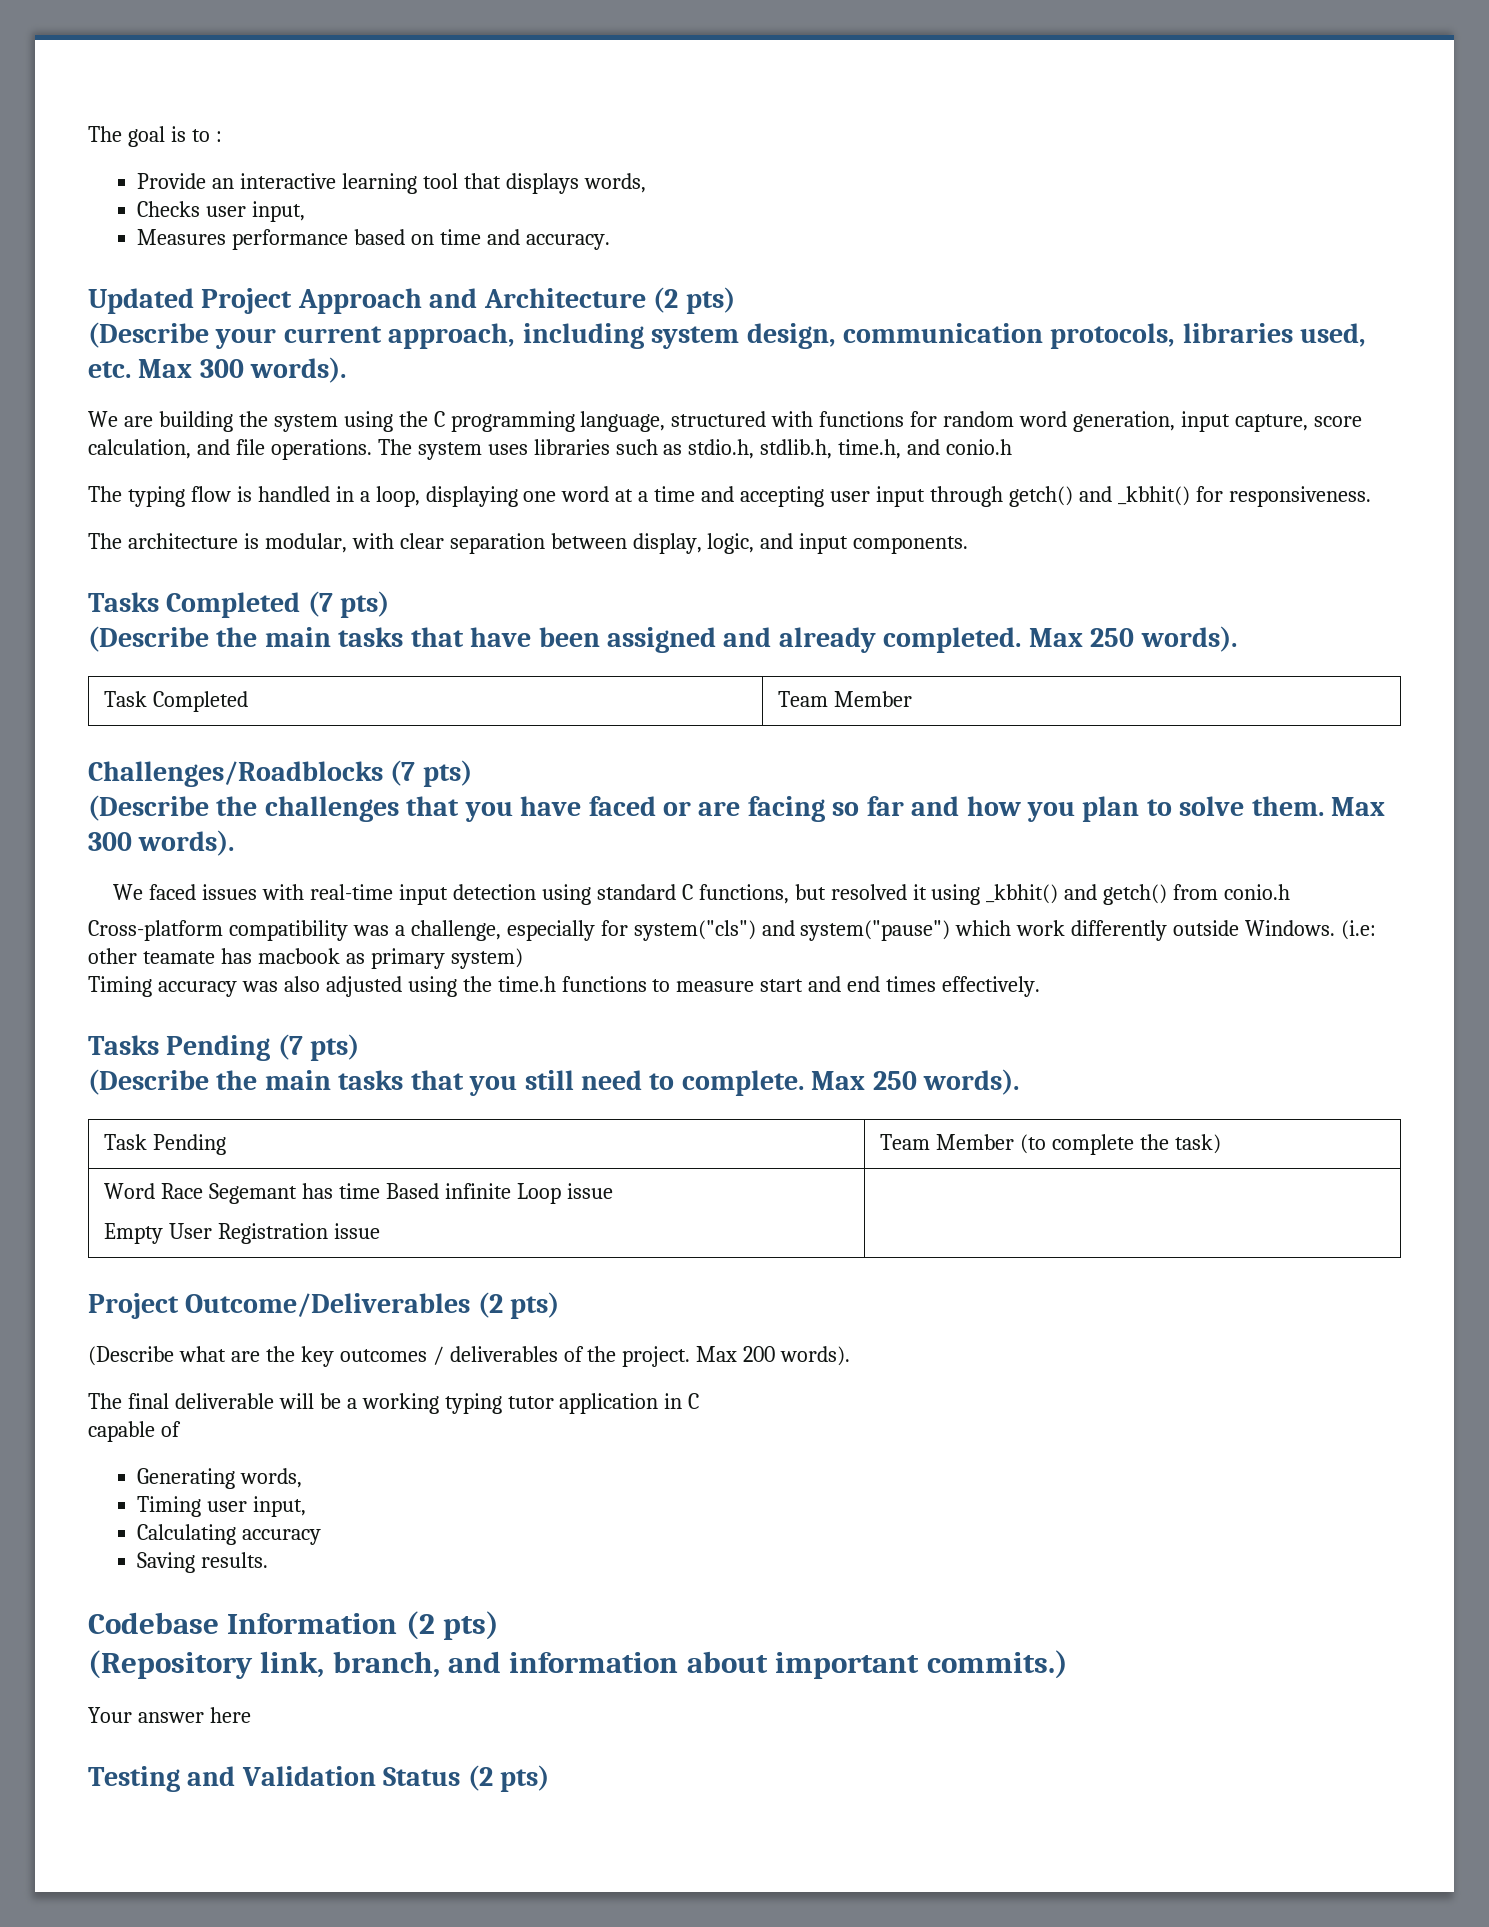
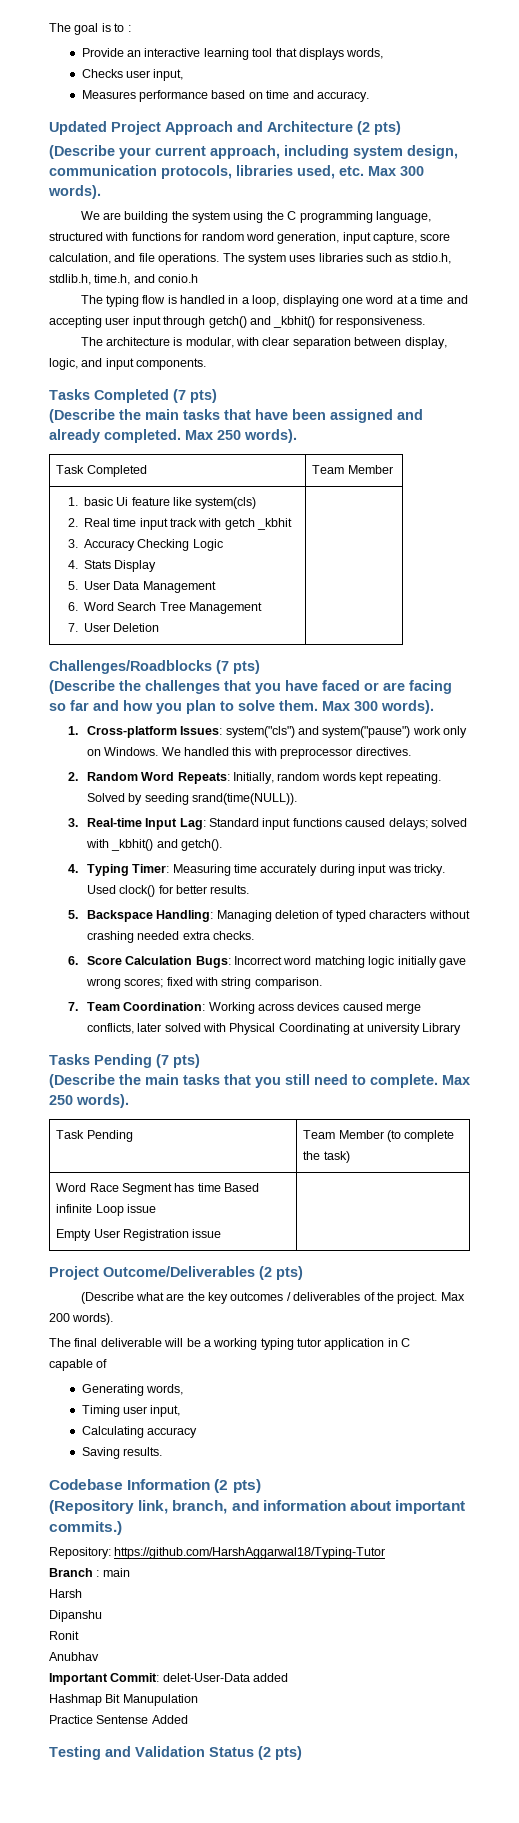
+ 1. basic Ui feature like system(cls)
+ 2. Real time input track with getch _kbhit
+ 3. Accuracy Checking Logic
+ 4. Stats Display
+ 5. User Data Management
+ 6. Word Search Tree Management
+ 7. User Deletion |
- We faced issues with real-time input detection using standard C functions, but resolved it using _kbhit() and getch() from conio.h
- Cross-platform compatibility was a challenge, especially for system("cls") and system("pause") which work differently outside Windows. (i.e: other teamate has macbook as primary system)
- Timing accuracy was also adjusted using the time.h functions to measure start and end times effectively.
+ 1. Cross-platform Issues: system("cls") and system("pause") work only on Windows. We handled this with preprocessor directives.
+ 2. Random Word Repeats: Initially, random words kept repeating. Solved by seeding srand(time(NULL)).
+ 3. Real-time Input Lag: Standard input functions caused delays; solved with _kbhit() and getch().
+ 4. Typing Timer: Measuring time accurately during input was tricky. Used clock() for better results.
+ 5. Backspace Handling: Managing deletion of typed characters without crashing needed extra checks.
+ 6. Score Calculation Bugs: Incorrect word matching logic initially gave wrong scores; fixed with string comparison.
+ 7. Team Coordination: Working across devices caused merge conflicts, later solved with Physical Coordinating at university Library
- Word Race Segemant has time Based infinite Loop issue
+ Word Race Segment has time Based infinite Loop issue
- Your answer here
+ Repository: https://github.com/HarshAggarwal18/Typing-Tutor
+ Branch : main
+ Harsh
+ Dipanshu
+ Ronit
+ Anubhav
+ Important Commit: delet-User-Data added
+ Hashmap Bit Manupulation
+ Practice Sentense Added

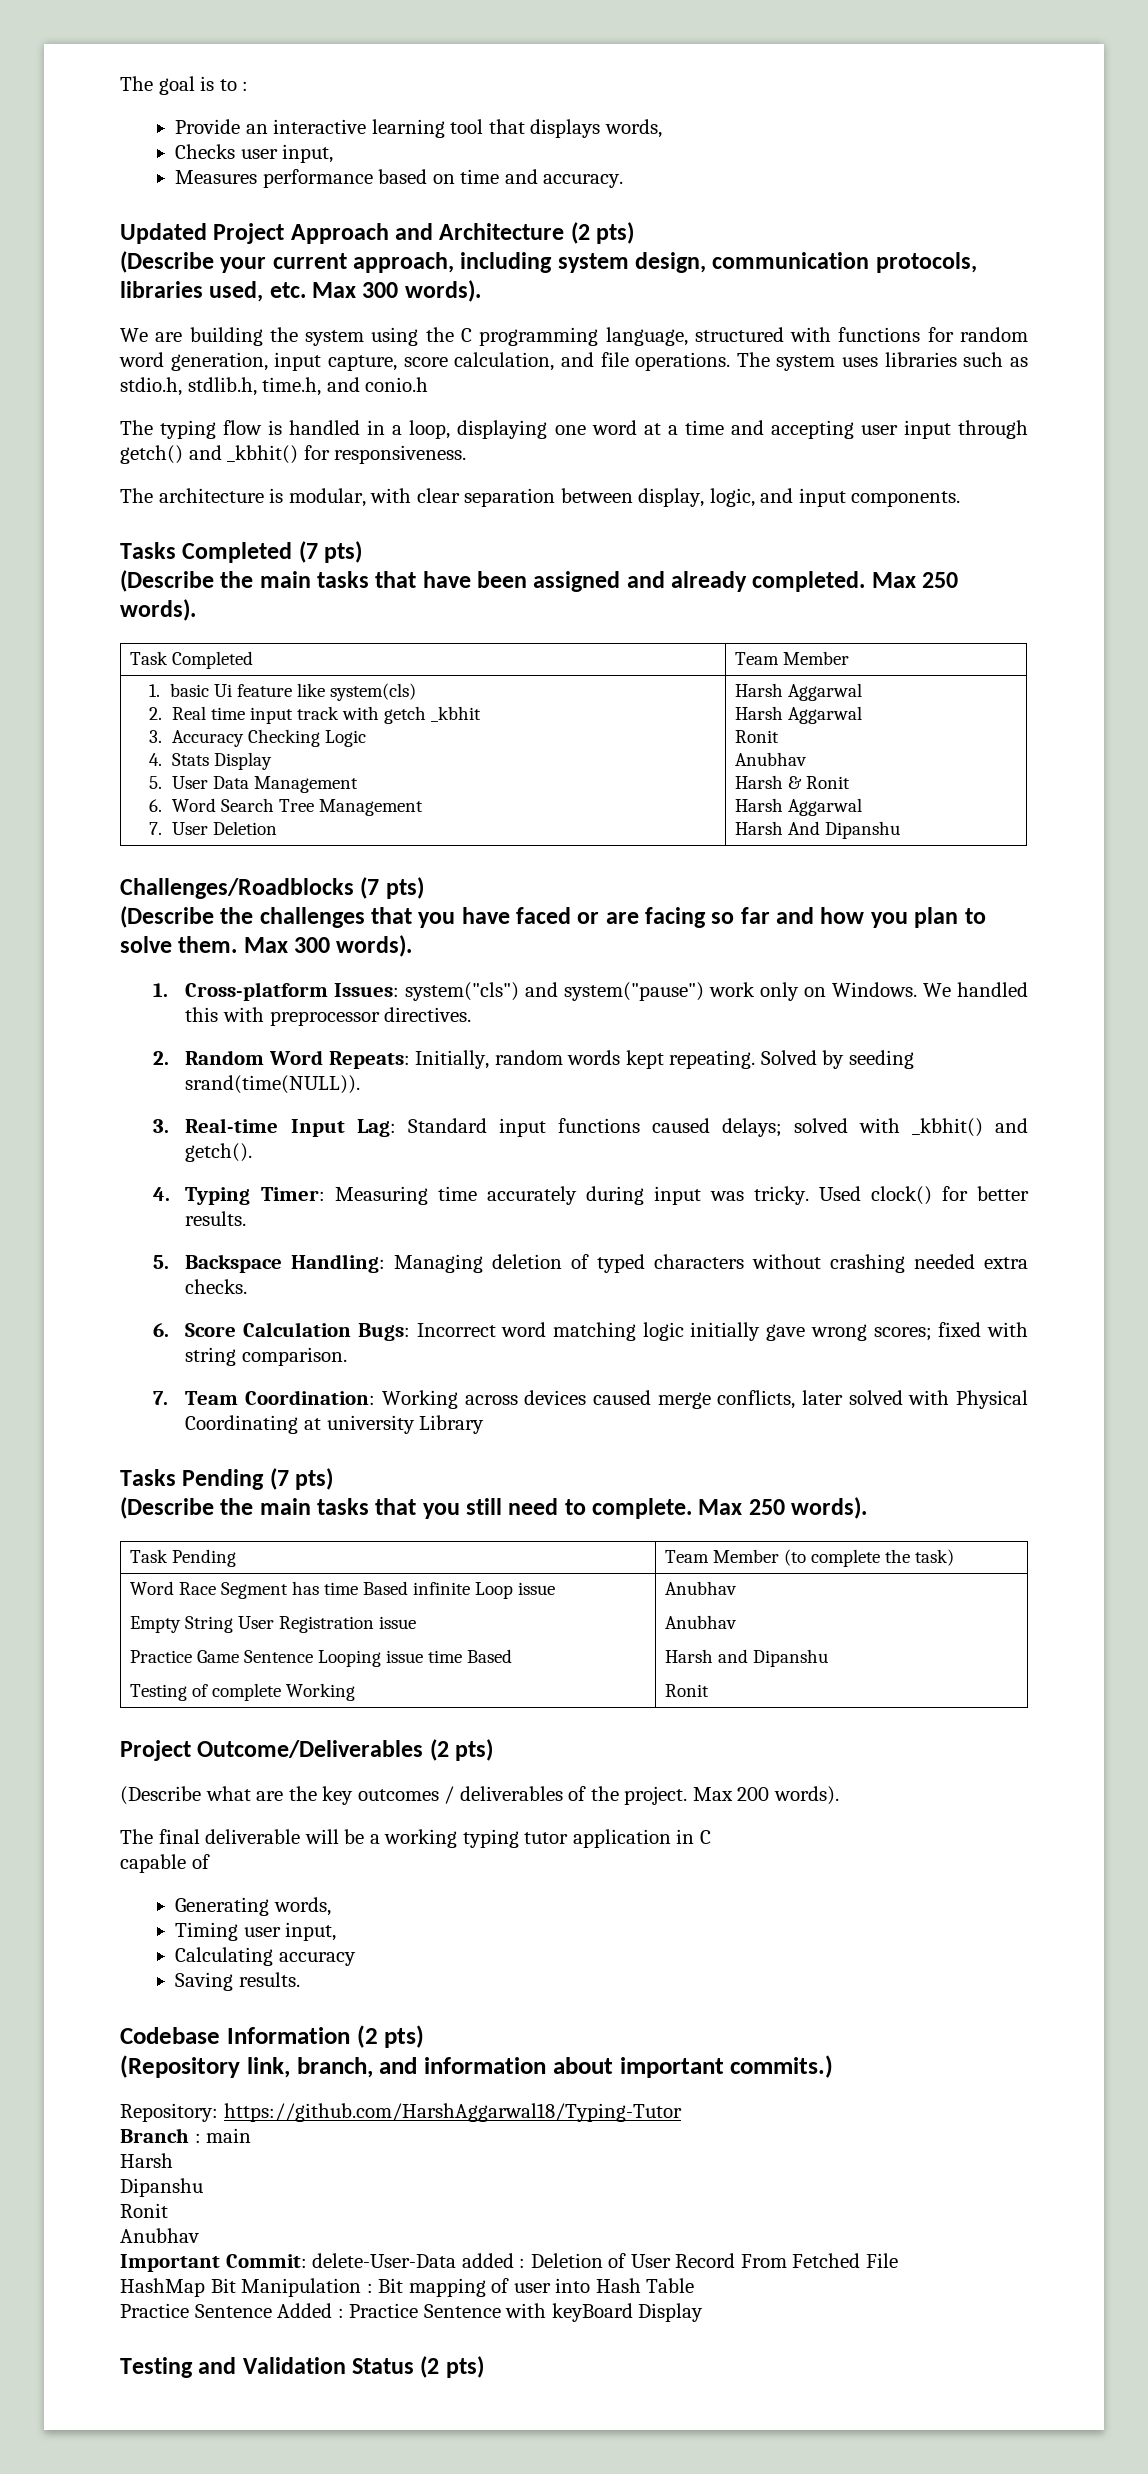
- 7. User Deletion
+ 7. User Deletion | Harsh Aggarwal
+ Harsh Aggarwal
+ Ronit
+ Anubhav
+ Harsh & Ronit
+ Harsh Aggarwal
+ Harsh And Dipanshu
  Word Race Segment has time Based infinite Loop issue
- Empty User Registration issue |
+ Empty String User Registration issue
+ Practice Game Sentence Looping issue time Based
+ Testing of complete Working | Anubhav
+ Anubhav
+ Harsh and Dipanshu
+ Ronit
- Important Commit: delet-User-Data added
- Hashmap Bit Manupulation
- Practice Sentense Added
+ Important Commit: delete-User-Data added : Deletion of User Record From Fetched File
+ HashMap Bit Manipulation : Bit mapping of user into Hash Table
+ Practice Sentence Added : Practice Sentence with keyBoard Display

